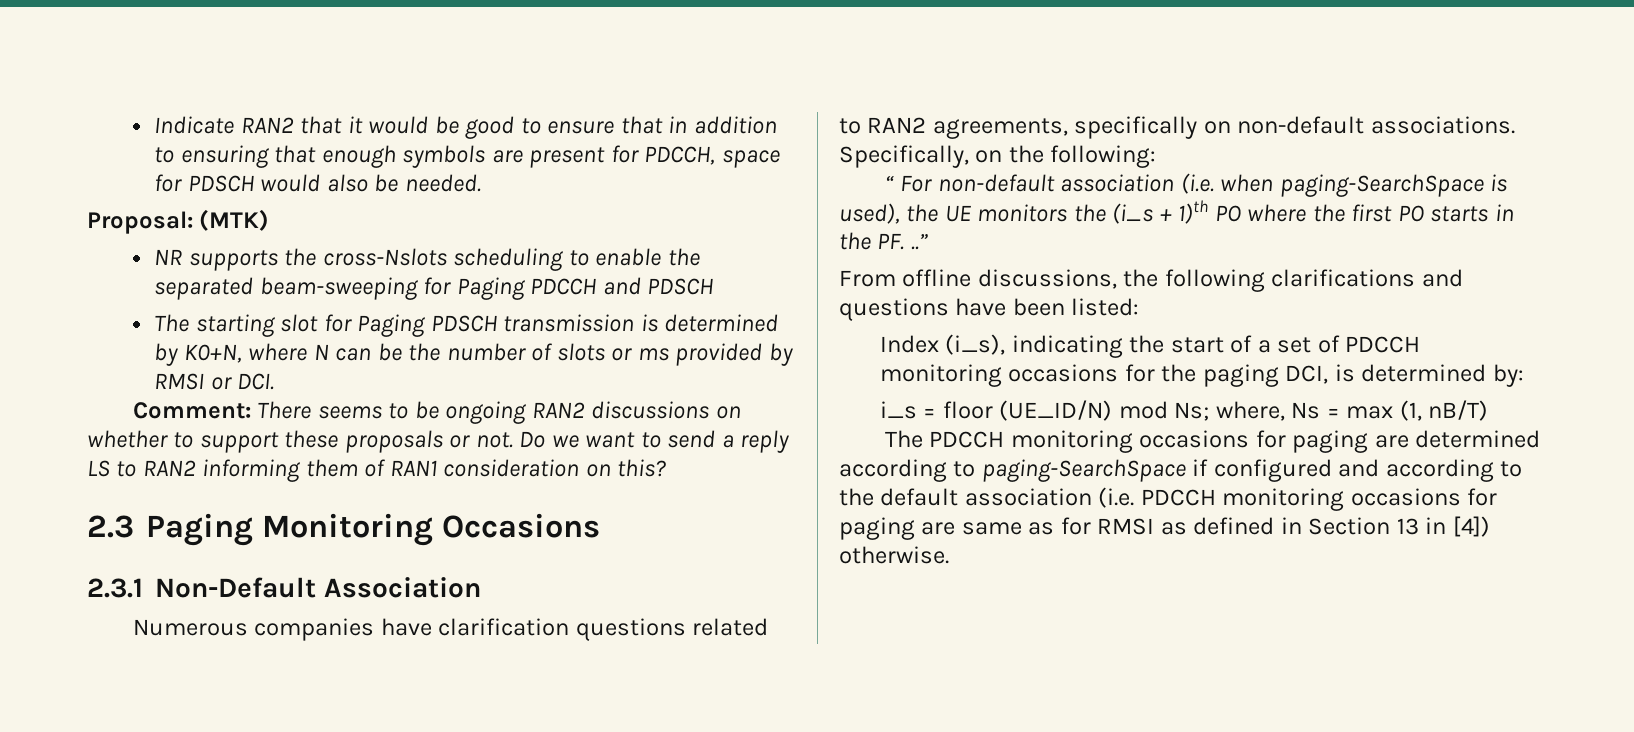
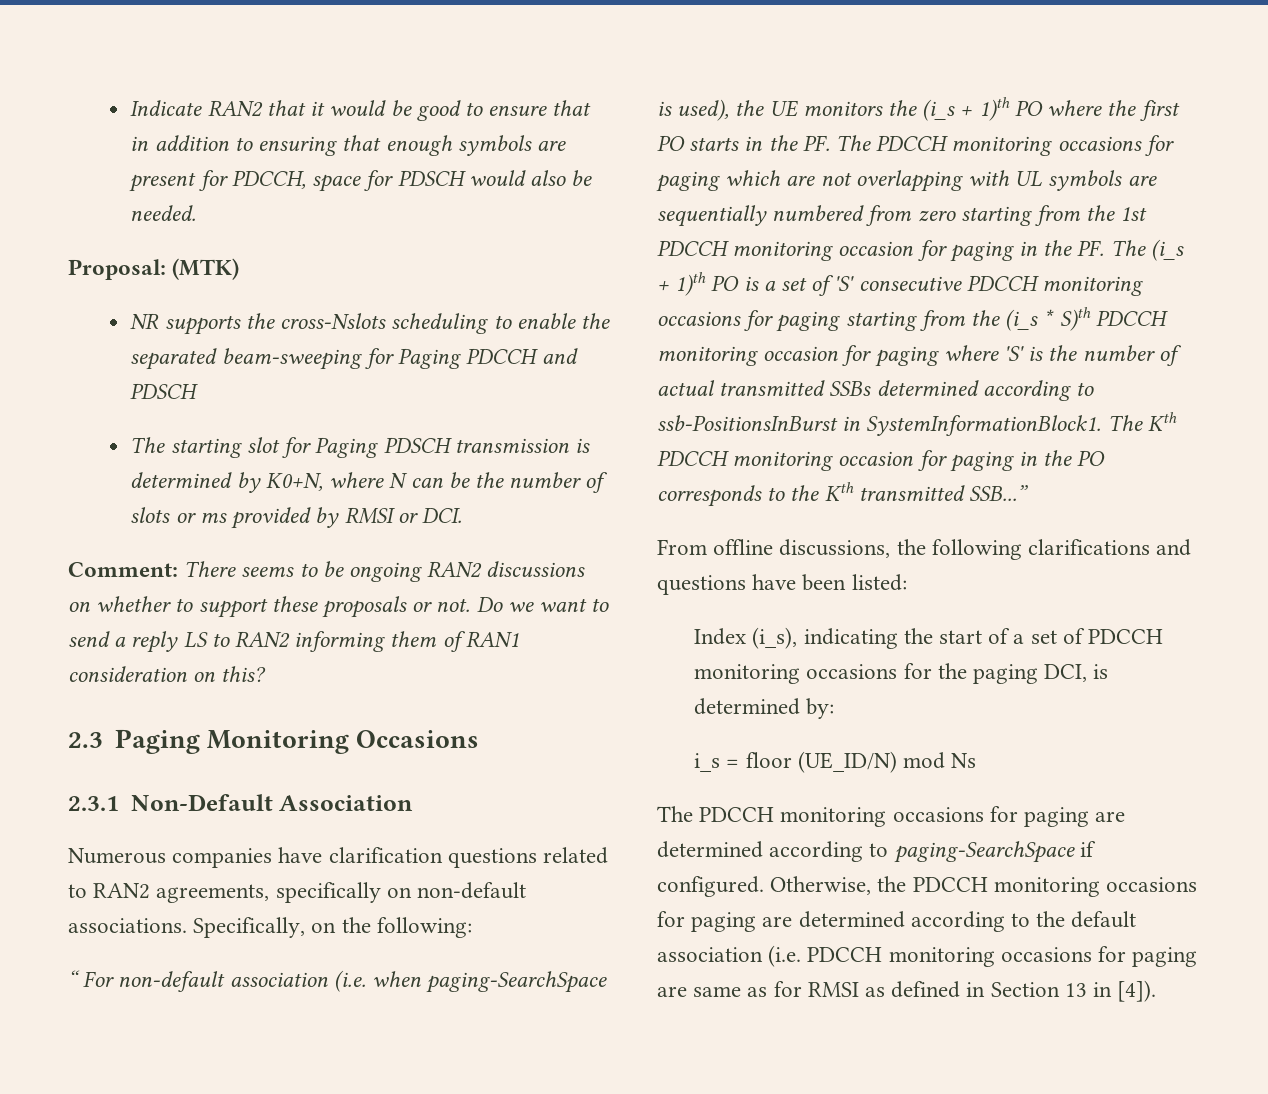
- “ For non-default association (i.e. when paging-SearchSpace is used), the UE monitors the (i_s + 1)th PO where the first PO starts in the PF. ..”
+ “ For non-default association (i.e. when paging-SearchSpace is used), the UE monitors the (i_s + 1)th PO where the first PO starts in the PF. The PDCCH monitoring occasions for paging which are not overlapping with UL symbols are sequentially numbered from zero starting from the 1st PDCCH monitoring occasion for paging in the PF. The (i_s + 1)th PO is a set of 'S' consecutive PDCCH monitoring occasions for paging starting from the (i_s * S)th PDCCH monitoring occasion for paging where 'S' is the number of actual transmitted SSBs determined according to ssb-PositionsInBurst in SystemInformationBlock1. The Kth PDCCH monitoring occasion for paging in the PO corresponds to the Kth transmitted SSB...”
- i_s = floor (UE_ID/N) mod Ns; where, Ns = max (1, nB/T)
+ i_s = floor (UE_ID/N) mod Ns
- The PDCCH monitoring occasions for paging are determined according to paging-SearchSpace if configured and according to the default association (i.e. PDCCH monitoring occasions for paging are same as for RMSI as defined in Section 13 in [4]) otherwise.
+ The PDCCH monitoring occasions for paging are determined according to paging-SearchSpace if configured. Otherwise, the PDCCH monitoring occasions for paging are determined according to the default association (i.e. PDCCH monitoring occasions for paging are same as for RMSI as defined in Section 13 in [4]).

